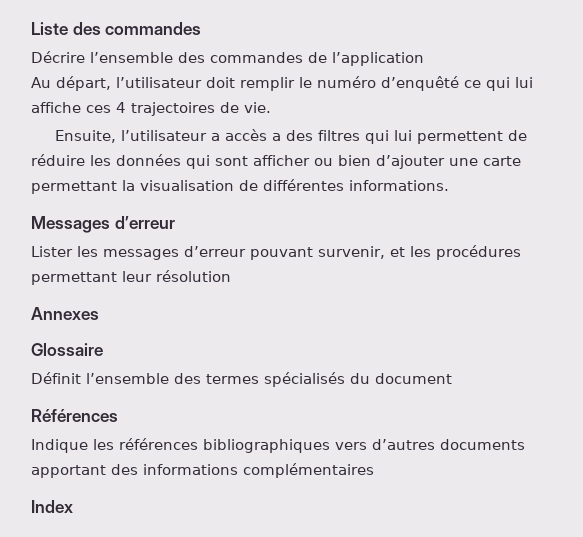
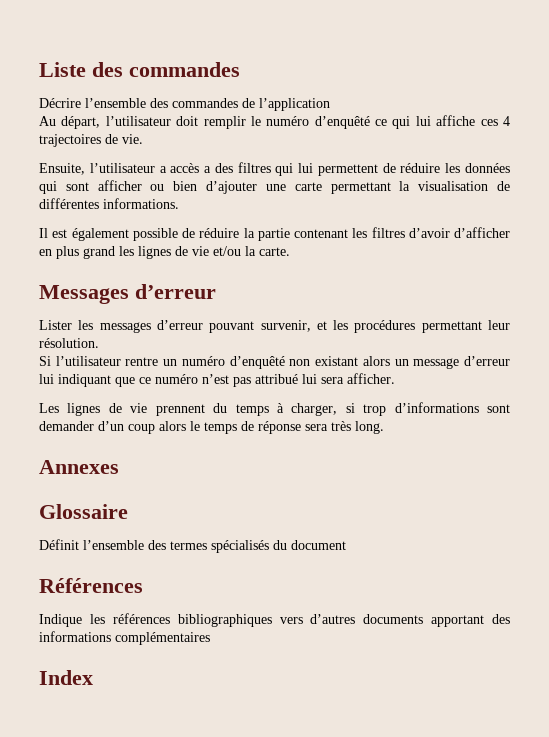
+ Il est également possible de réduire la partie contenant les filtres d’avoir d’afficher en plus grand les lignes de vie et/ou la carte.
- Lister les messages d’erreur pouvant survenir, et les procédures permettant leur résolution
+ Lister les messages d’erreur pouvant survenir, et les procédures permettant leur résolution.
+ Si l’utilisateur rentre un numéro d’enquêté non existant alors un message d’erreur lui indiquant que ce numéro n’est pas attribué lui sera afficher.
+ Les lignes de vie prennent du temps à charger, si trop d’informations sont demander d’un coup alors le temps de réponse sera très long.

